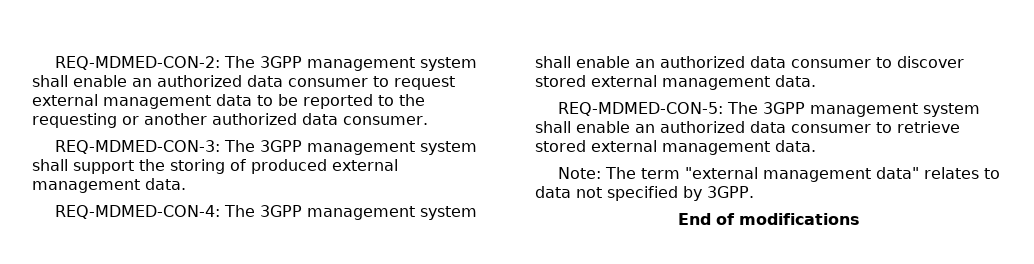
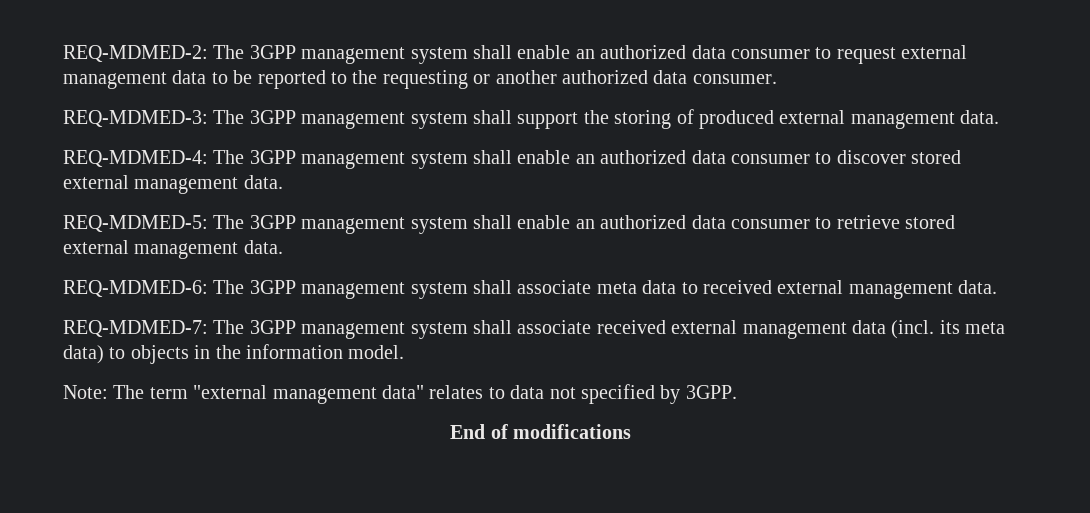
- REQ-MDMED-CON-2: The 3GPP management system shall enable an authorized data consumer to request external management data to be reported to the requesting or another authorized data consumer.
+ REQ-MDMED-2: The 3GPP management system shall enable an authorized data consumer to request external management data to be reported to the requesting or another authorized data consumer.
- REQ-MDMED-CON-3: The 3GPP management system shall support the storing of produced external management data.
+ REQ-MDMED-3: The 3GPP management system shall support the storing of produced external management data.
- REQ-MDMED-CON-4: The 3GPP management system shall enable an authorized data consumer to discover stored external management data.
+ REQ-MDMED-4: The 3GPP management system shall enable an authorized data consumer to discover stored external management data.
- REQ-MDMED-CON-5: The 3GPP management system shall enable an authorized data consumer to retrieve stored external management data.
+ REQ-MDMED-5: The 3GPP management system shall enable an authorized data consumer to retrieve stored external management data.
+ REQ-MDMED-6: The 3GPP management system shall associate meta data to received external management data.
+ REQ-MDMED-7: The 3GPP management system shall associate received external management data (incl. its meta data) to objects in the information model.

